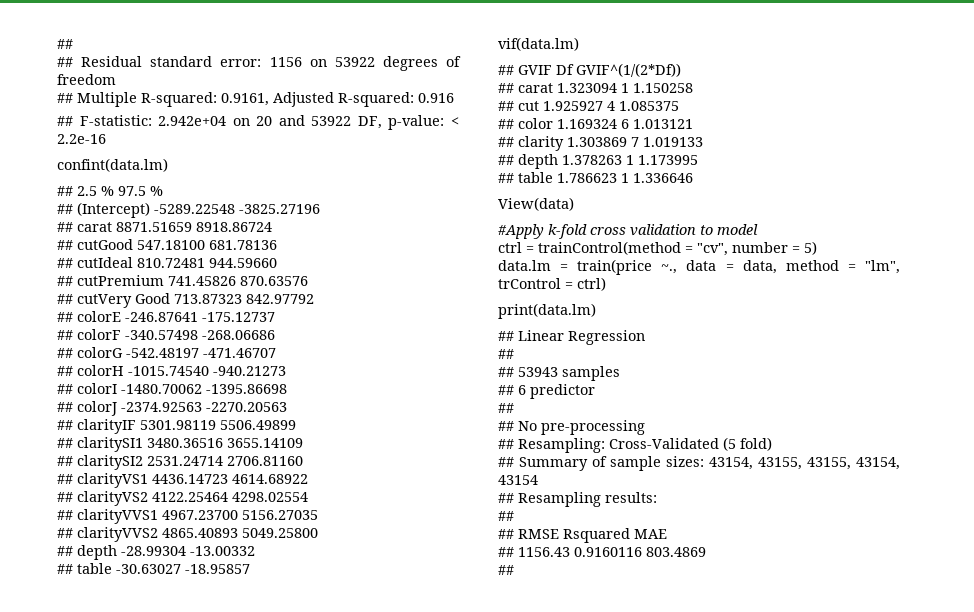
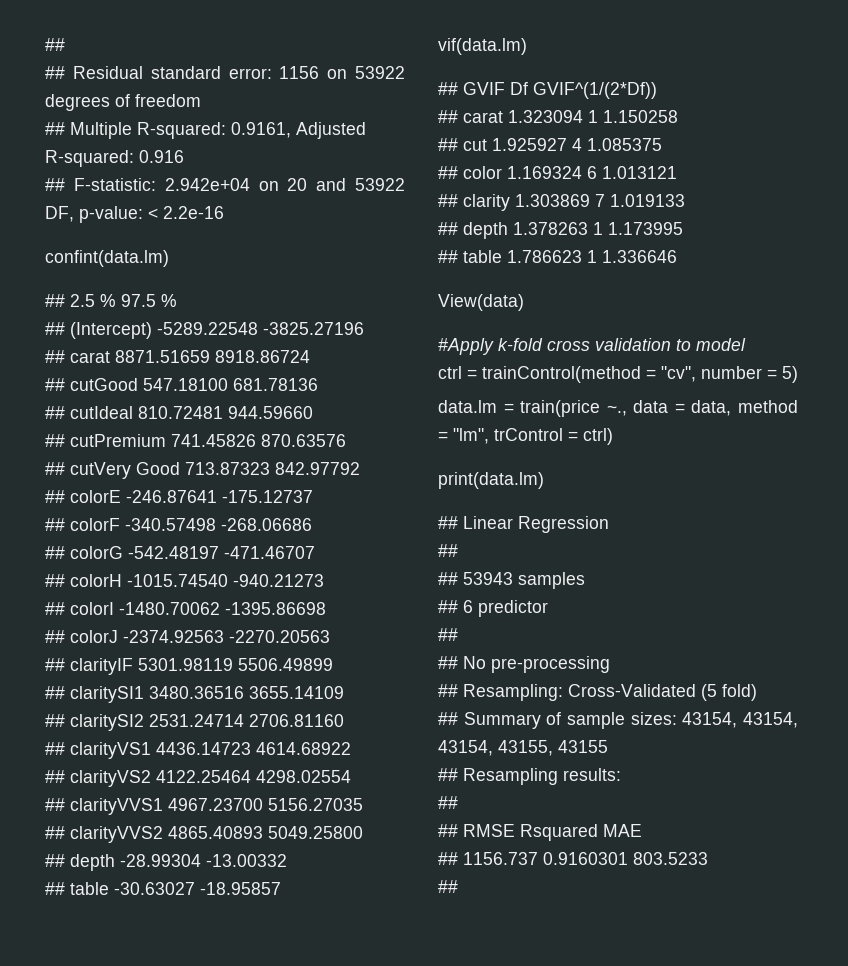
- ## Summary of sample sizes: 43154, 43155, 43155, 43154, 43154
+ ## Summary of sample sizes: 43154, 43154, 43154, 43155, 43155
- ## 1156.43 0.9160116 803.4869
+ ## 1156.737 0.9160301 803.5233

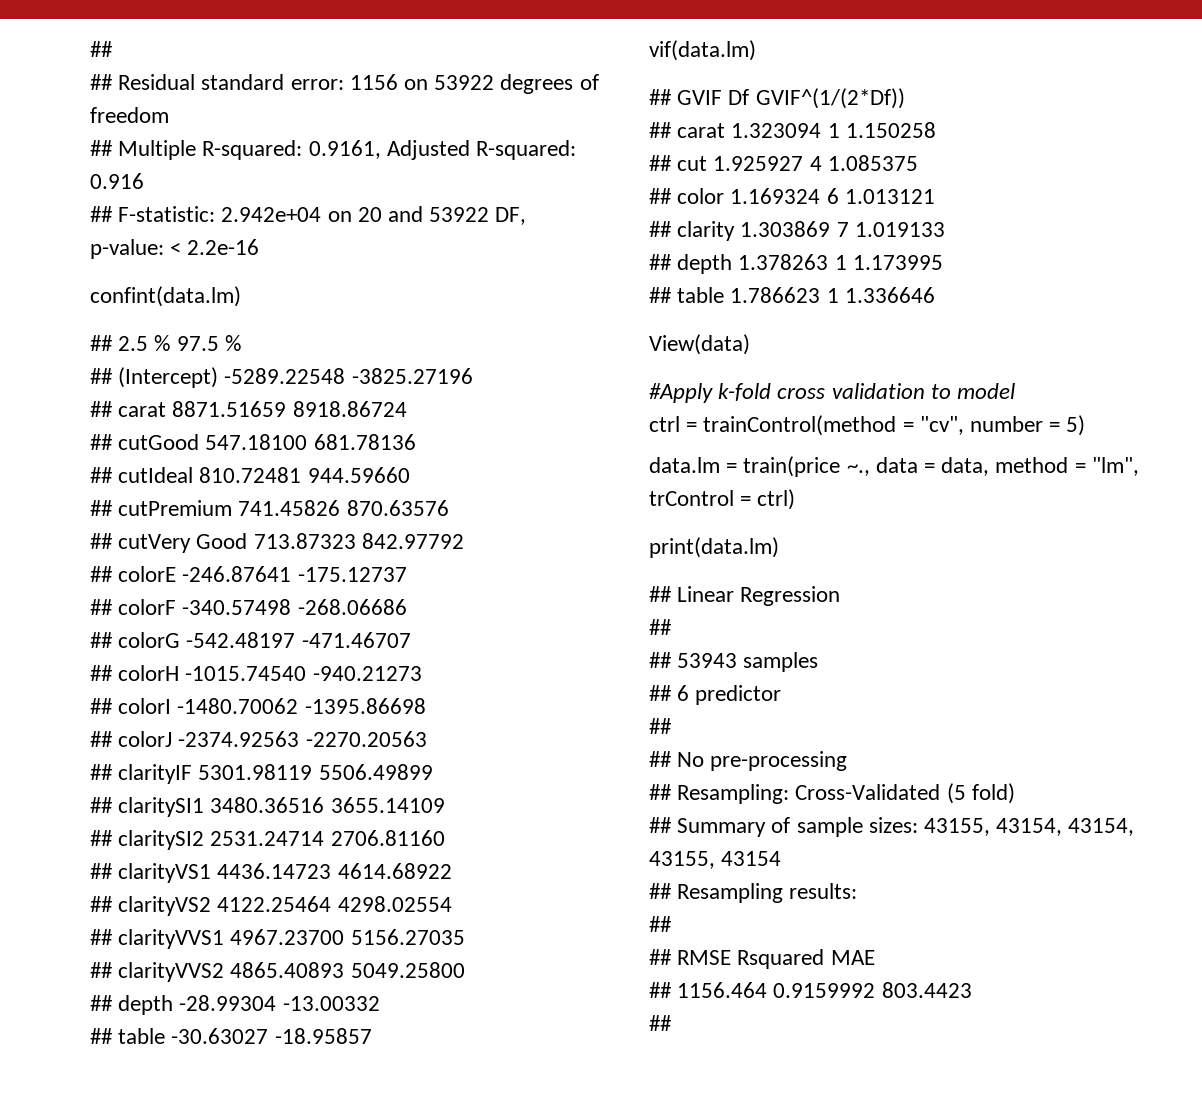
- ## Summary of sample sizes: 43154, 43154, 43154, 43155, 43155
+ ## Summary of sample sizes: 43155, 43154, 43154, 43155, 43154
- ## 1156.737 0.9160301 803.5233
+ ## 1156.464 0.9159992 803.4423

